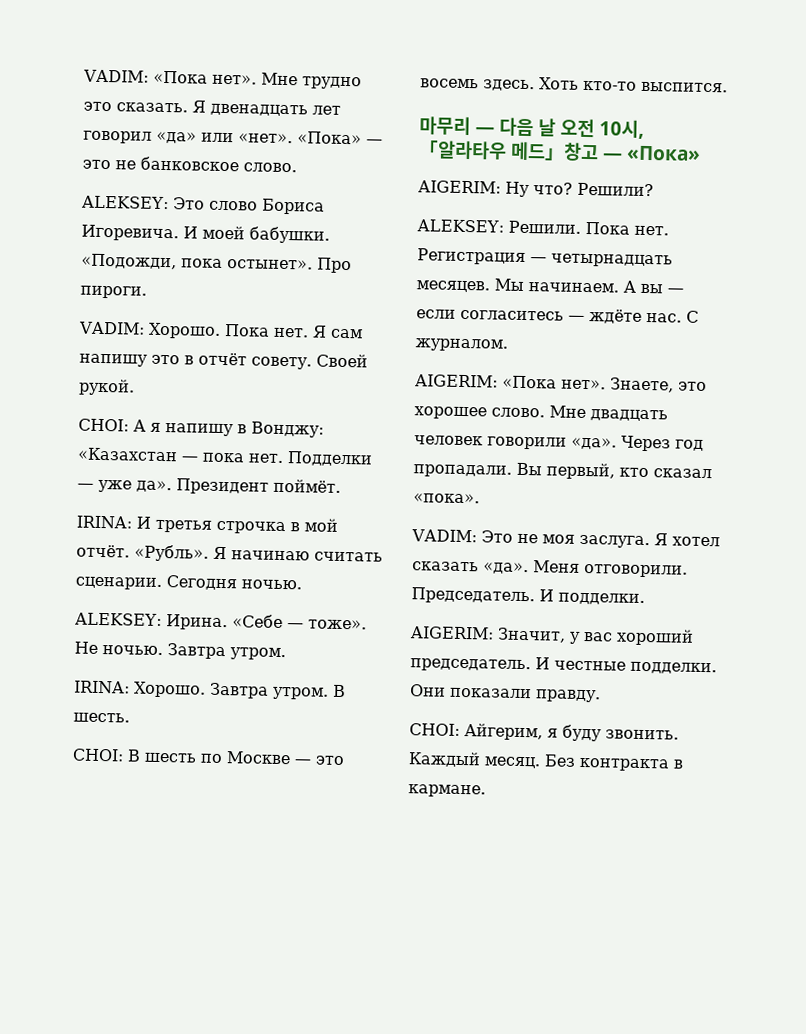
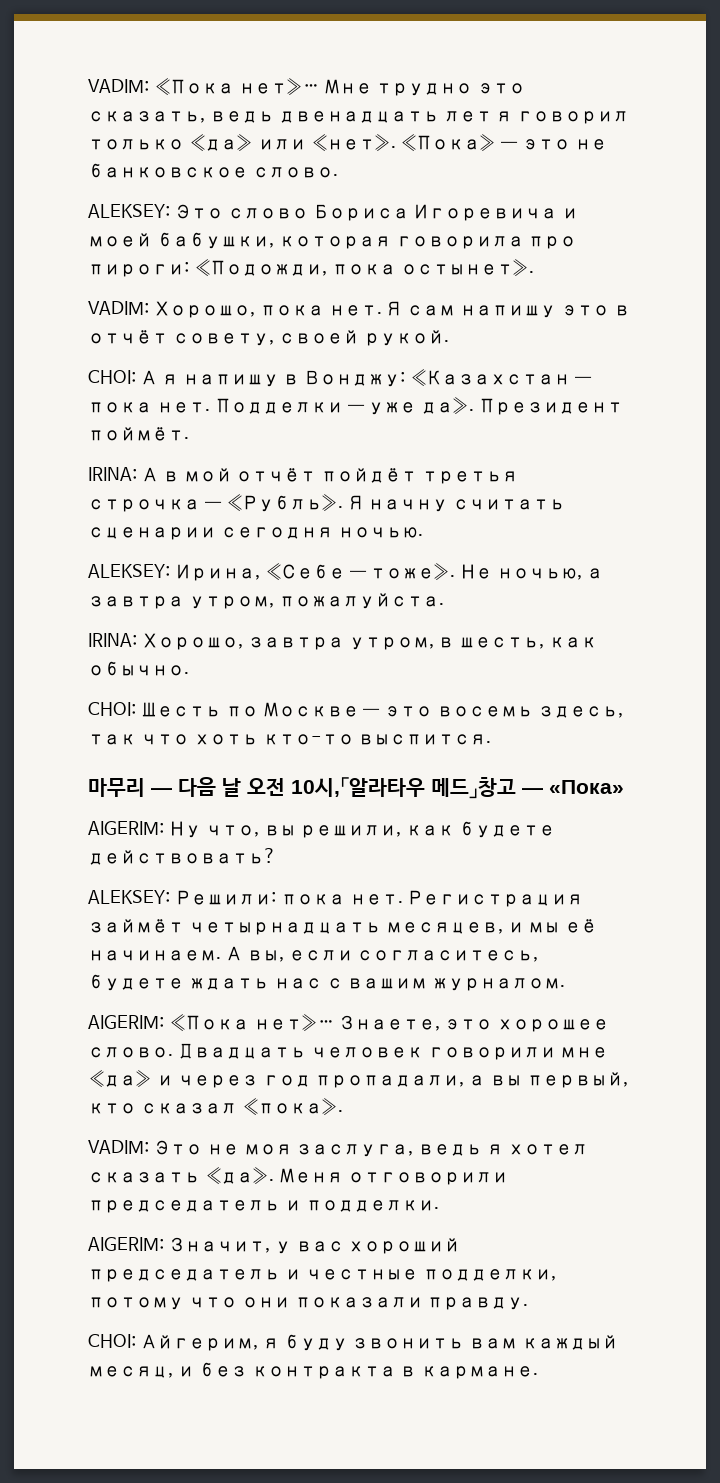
- VADIM: «Пока нет».
+ VADIM: «Пока нет»…
- Мне трудно это сказать. Я двенадцать лет говорил «да» или «нет».
+ Мне трудно это сказать, ведь двенадцать лет я говорил только «да» или «нет».
- ALEKSEY: Это слово Бориса Игоревича. И моей бабушки. «Подожди, пока остынет». Про пироги.
- VADIM: Хорошо. Пока нет.
+ ALEKSEY: Это слово Бориса Игоревича и моей бабушки, которая говорила про пироги: «Подожди, пока остынет».
+ VADIM: Хорошо, пока нет.
- Я сам напишу это в отчёт совету. Своей рукой.
+ Я сам напишу это в отчёт совету, своей рукой.
- IRINA: И третья строчка в мой отчёт. «Рубль». Я начинаю считать сценарии. Сегодня ночью.
+ IRINA: А в мой отчёт пойдёт третья строчка — «Рубль». Я начну считать сценарии сегодня ночью.
- ALEKSEY: Ирина. «Себе — тоже».
+ ALEKSEY: Ирина, «Себе — тоже».
- Не ночью. Завтра утром.
- IRINA: Хорошо. Завтра утром. В шесть.
- CHOI: В шесть по Москве — это восемь здесь. Хоть кто-то выспится.
+ Не ночью, а завтра утром, пожалуйста.
+ IRINA: Хорошо, завтра утром, в шесть, как обычно.
+ CHOI: Шесть по Москве — это восемь здесь, так что хоть кто-то выспится.
- AIGERIM: Ну что? Решили?
- ALEKSEY: Решили. Пока нет. Регистрация — четырнадцать месяцев. Мы начинаем. А вы — если согласитесь — ждёте нас. С журналом.
+ AIGERIM: Ну что, вы решили, как будете действовать?
+ ALEKSEY: Решили: пока нет. Регистрация займёт четырнадцать месяцев, и мы её начинаем. А вы, если согласитесь, будете ждать нас с вашим журналом.
- AIGERIM: «Пока нет».
+ AIGERIM: «Пока нет»…
- Мне двадцать человек говорили «да». Через год пропадали. Вы первый, кто сказал «пока».
+ Двадцать человек говорили мне «да» и через год пропадали, а вы первый, кто сказал «пока».
- VADIM: Это не моя заслуга. Я хотел сказать «да».
+ VADIM: Это не моя заслуга, ведь я хотел сказать «да».
- Меня отговорили. Председатель. И подделки.
+ Меня отговорили председатель и подделки.
- AIGERIM: Значит, у вас хороший председатель. И честные подделки. Они показали правду.
+ AIGERIM: Значит, у вас хороший председатель и честные подделки, потому что они показали правду.
- CHOI: Айгерим, я буду звонить. Каждый месяц. Без контракта в кармане.
+ CHOI: Айгерим, я буду звонить вам каждый месяц, и без контракта в кармане.

